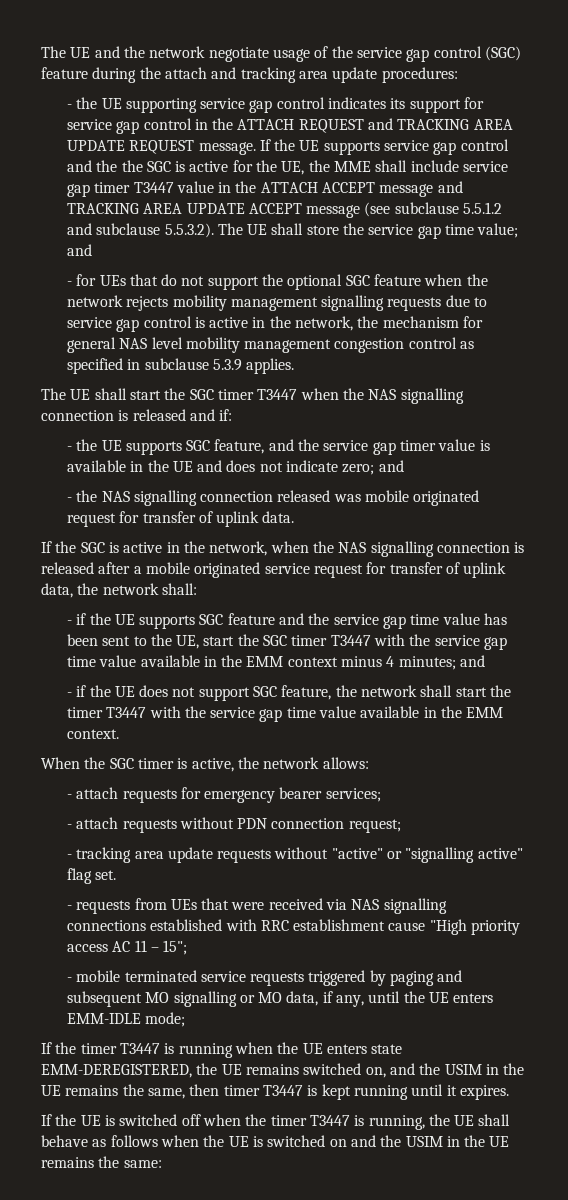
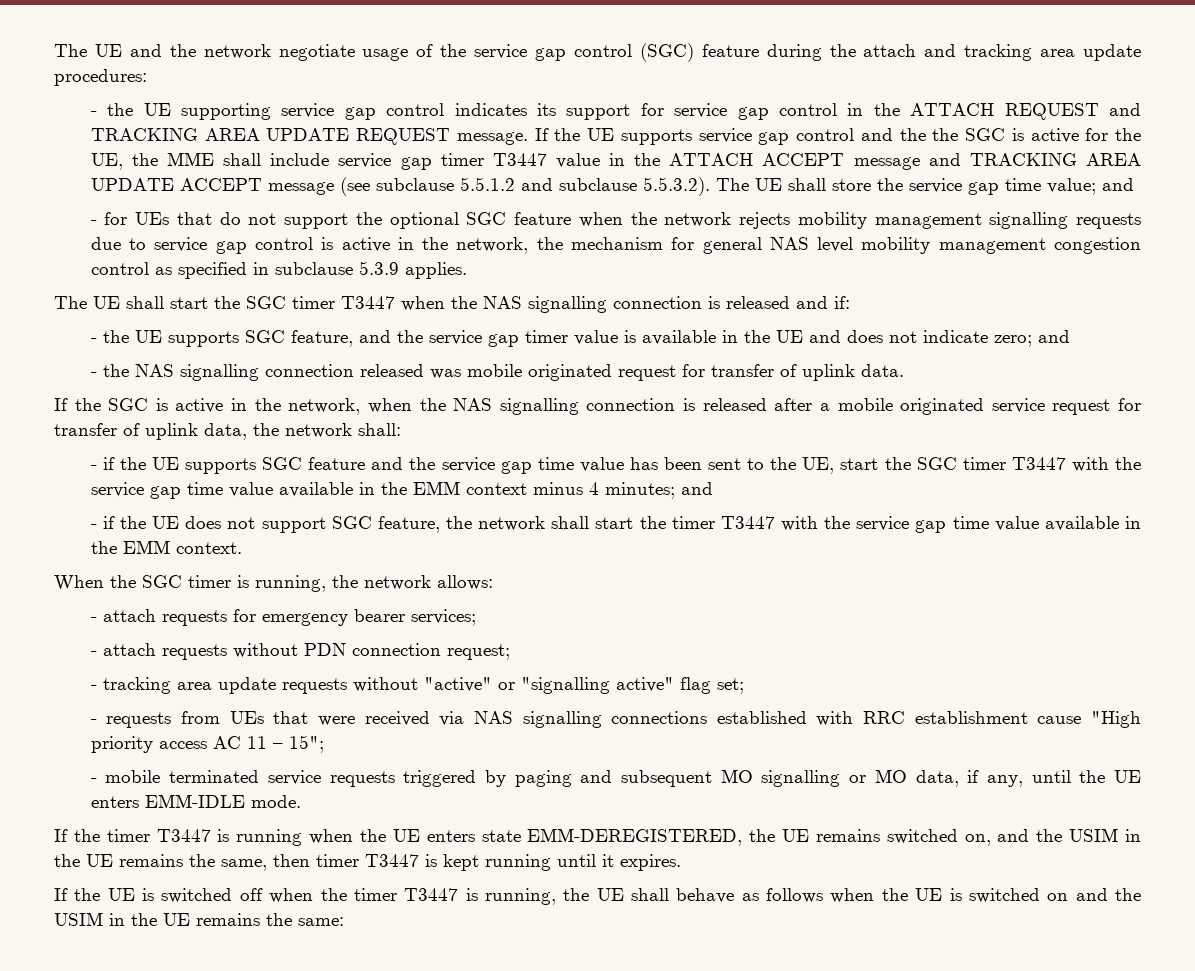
- When the SGC timer is active, the network allows:
+ When the SGC timer is running, the network allows:
- - tracking area update requests without "active" or "signalling active" flag set.
+ - tracking area update requests without "active" or "signalling active" flag set;
- - mobile terminated service requests triggered by paging and subsequent MO signalling or MO data, if any, until the UE enters EMM-IDLE mode;
+ - mobile terminated service requests triggered by paging and subsequent MO signalling or MO data, if any, until the UE enters EMM-IDLE mode.

